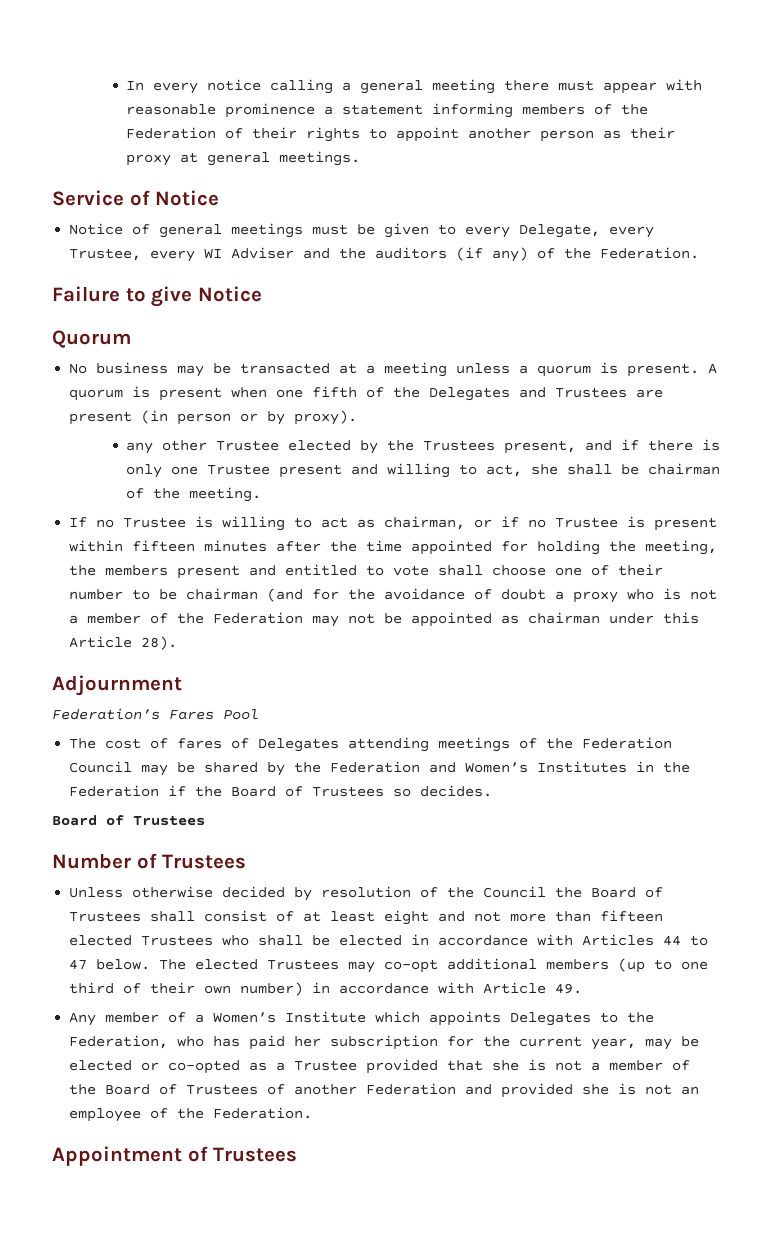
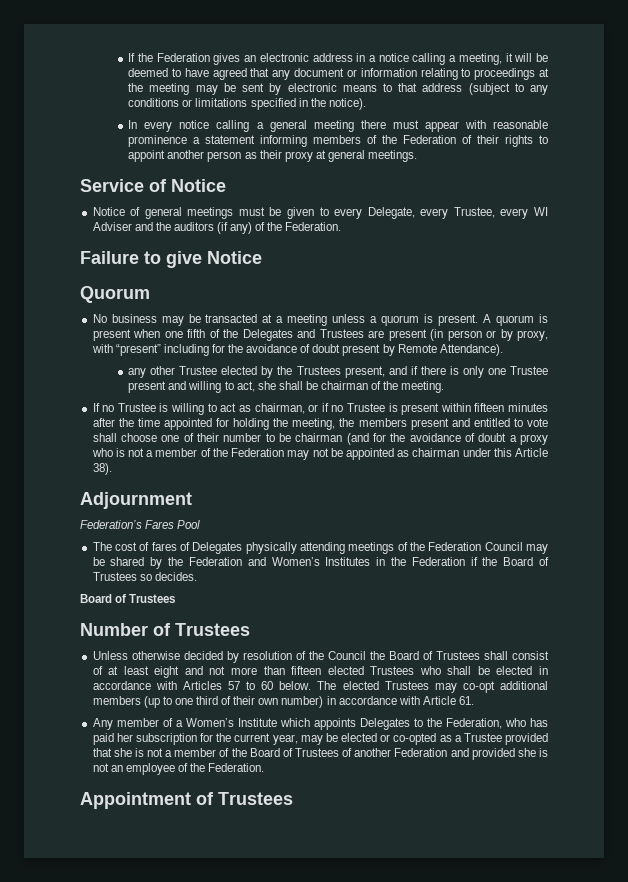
+ If the Federation gives an electronic address in a notice calling a meeting, it will be deemed to have agreed that any document or information relating to proceedings at the meeting may be sent by electronic means to that address (subject to any conditions or limitations specified in the notice).
- A quorum is present when one fifth of the Delegates and Trustees are present (in person or by proxy).
+ A quorum is present when one fifth of the Delegates and Trustees are present (in person or by proxy, with “present” including for the avoidance of doubt present by Remote Attendance).
- If no Trustee is willing to act as chairman, or if no Trustee is present within fifteen minutes after the time appointed for holding the meeting, the members present and entitled to vote shall choose one of their number to be chairman (and for the avoidance of doubt a proxy who is not a member of the Federation may not be appointed as chairman under this Article 28).
+ If no Trustee is willing to act as chairman, or if no Trustee is present within fifteen minutes after the time appointed for holding the meeting, the members present and entitled to vote shall choose one of their number to be chairman (and for the avoidance of doubt a proxy who is not a member of the Federation may not be appointed as chairman under this Article 38).
- The cost of fares of Delegates attending meetings of the Federation Council may be shared by the Federation and Women’s Institutes in the Federation if the Board of Trustees so decides.
+ The cost of fares of Delegates physically attending meetings of the Federation Council may be shared by the Federation and Women’s Institutes in the Federation if the Board of Trustees so decides.
- Unless otherwise decided by resolution of the Council the Board of Trustees shall consist of at least eight and not more than fifteen elected Trustees who shall be elected in accordance with Articles 44 to 47 below.
+ Unless otherwise decided by resolution of the Council the Board of Trustees shall consist of at least eight and not more than fifteen elected Trustees who shall be elected in accordance with Articles 57 to 60 below.
- The elected Trustees may co-opt additional members (up to one third of their own number) in accordance with Article 49.
+ The elected Trustees may co-opt additional members (up to one third of their own number) in accordance with Article 61.

